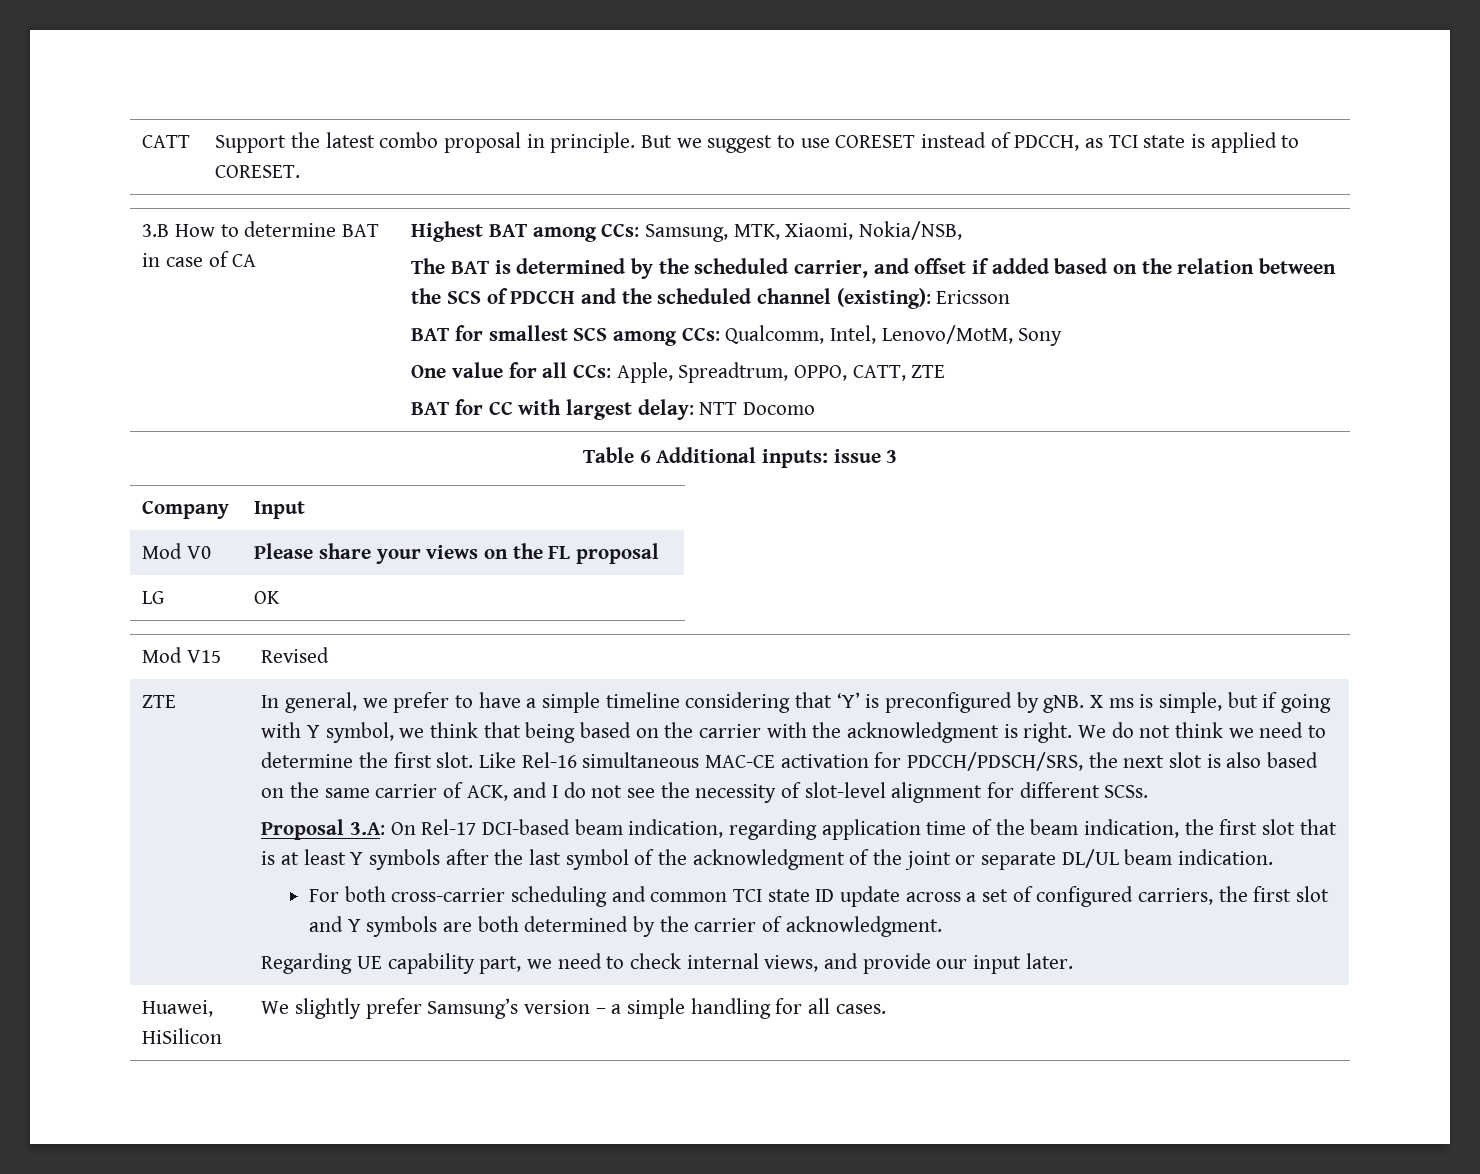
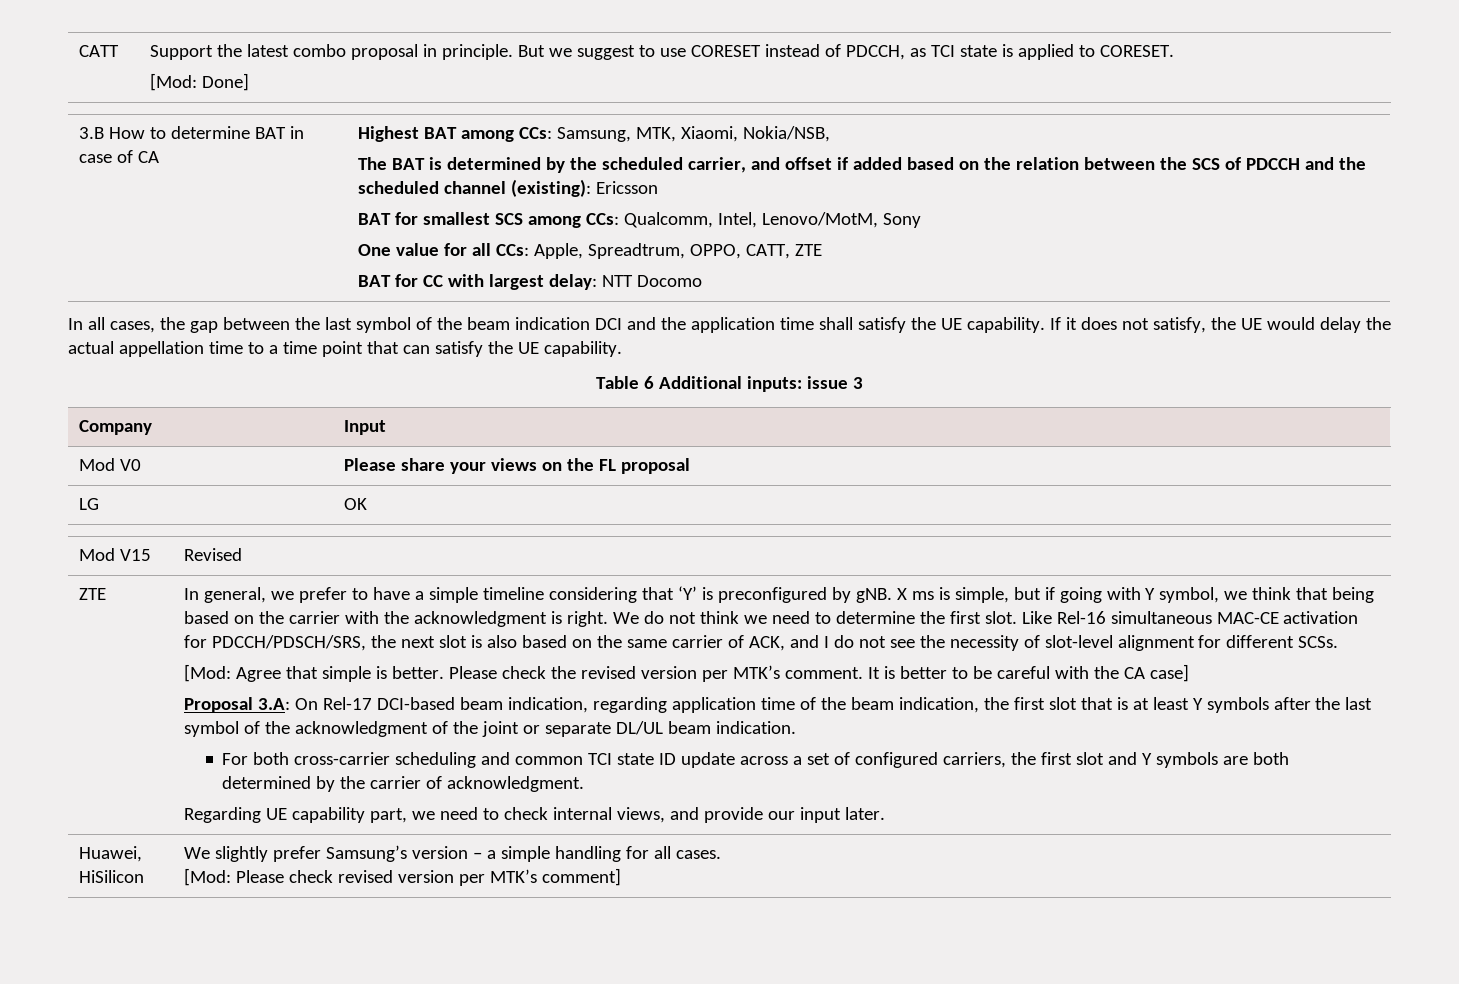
  CATT | Support the latest combo proposal in principle. But we suggest to use CORESET instead of PDCCH, as TCI state is applied to CORESET.
+ [Mod: Done]
+ In all cases, the gap between the last symbol of the beam indication DCI and the application time shall satisfy the UE capability. If it does not satisfy, the UE would delay the actual appellation time to a time point that can satisfy the UE capability.
+ [Mod: Agree that simple is better. Please check the revised version per MTK’s comment. It is better to be careful with the CA case]
  Huawei, HiSilicon | We slightly prefer Samsung’s version – a simple handling for all cases.
+ [Mod: Please check revised version per MTK’s comment]

